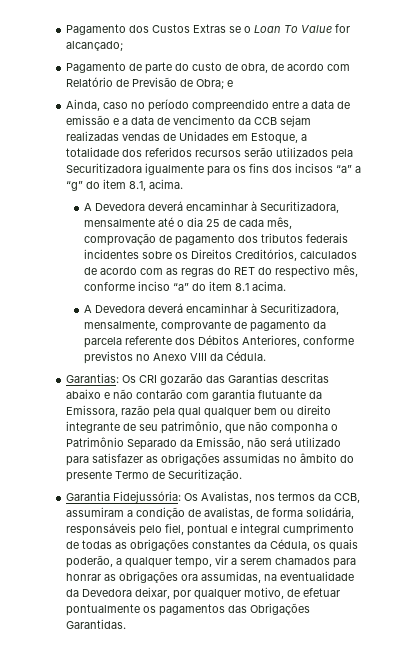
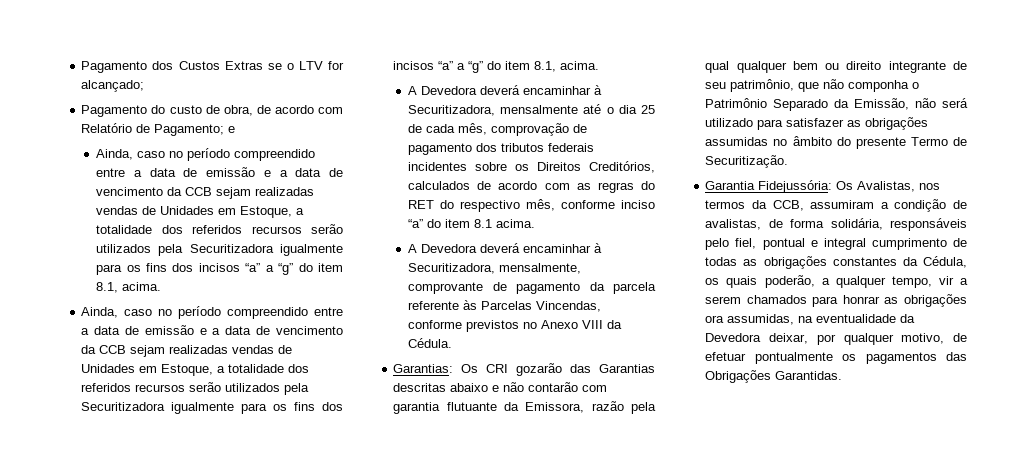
- Pagamento dos Custos Extras se o Loan To Value for alcançado;
+ Pagamento dos Custos Extras se o LTV for alcançado;
- Pagamento de parte do custo de obra, de acordo com Relatório de Previsão de Obra; e
+ Pagamento do custo de obra, de acordo com Relatório de Pagamento; e
+ Ainda, caso no período compreendido entre a data de emissão e a data de vencimento da CCB sejam realizadas vendas de Unidades em Estoque, a totalidade dos referidos recursos serão utilizados pela Securitizadora igualmente para os fins dos incisos “a” a “g” do item 8.1, acima.
- A Devedora deverá encaminhar à Securitizadora, mensalmente, comprovante de pagamento da parcela referente dos Débitos Anteriores, conforme previstos no Anexo VIII da Cédula.
+ A Devedora deverá encaminhar à Securitizadora, mensalmente, comprovante de pagamento da parcela referente às Parcelas Vincendas, conforme previstos no Anexo VIII da Cédula.

